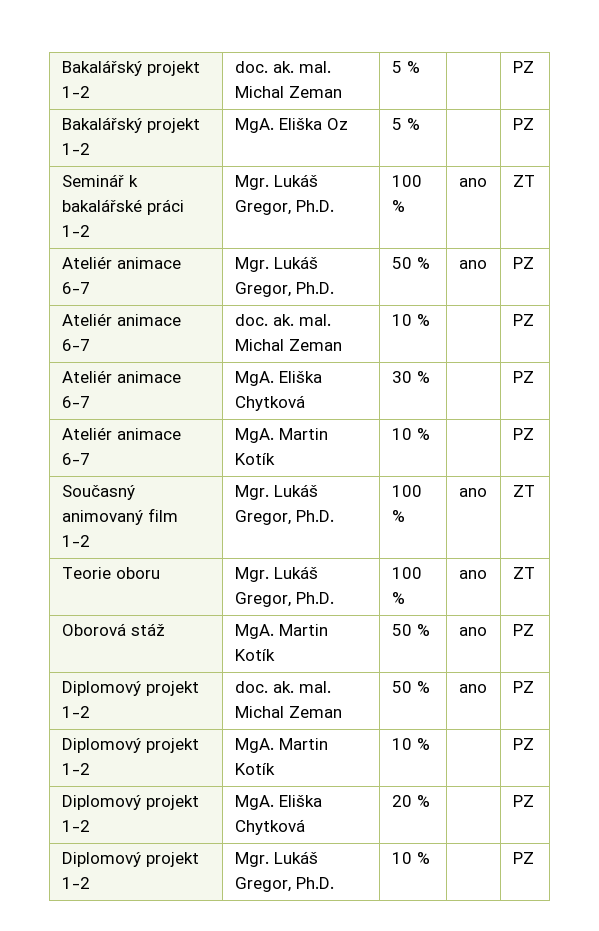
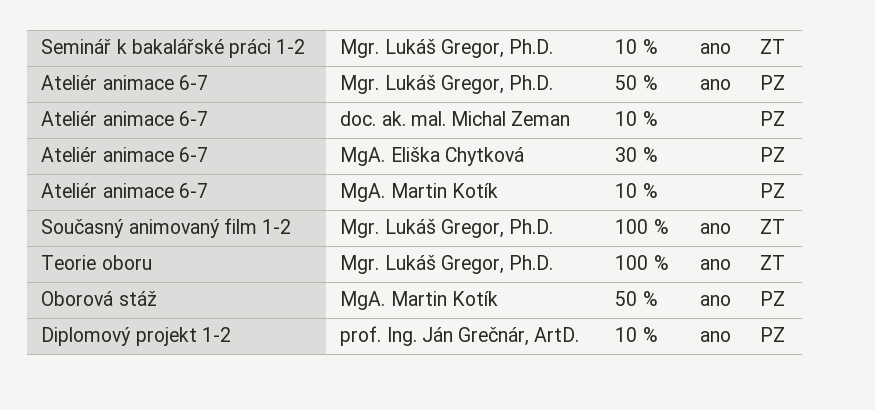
- Bakalářský projekt 1-2 | doc. ak. mal. Michal Zeman | 5 % | | PZ
- Bakalářský projekt 1-2 | MgA. Eliška Oz | 5 % | | PZ
- Seminář k bakalářské práci 1-2 | Mgr. Lukáš Gregor, Ph.D. | 100 % | ano | ZT
+ Seminář k bakalářské práci 1-2 | Mgr. Lukáš Gregor, Ph.D. | 10 % | ano | ZT
- Diplomový projekt 1-2 | doc. ak. mal. Michal Zeman | 50 % | ano | PZ
- Diplomový projekt 1-2 | MgA. Martin Kotík | 10 % | | PZ
- Diplomový projekt 1-2 | MgA. Eliška Chytková | 20 % | | PZ
- Diplomový projekt 1-2 | Mgr. Lukáš Gregor, Ph.D. | 10 % | | PZ
+ Diplomový projekt 1-2 | prof. Ing. Ján Grečnár, ArtD. | 10 % | ano | PZ

